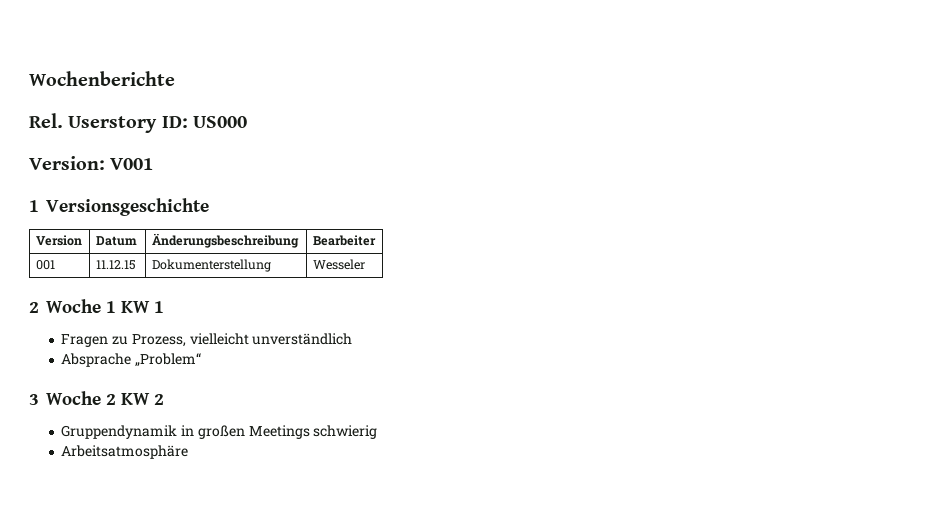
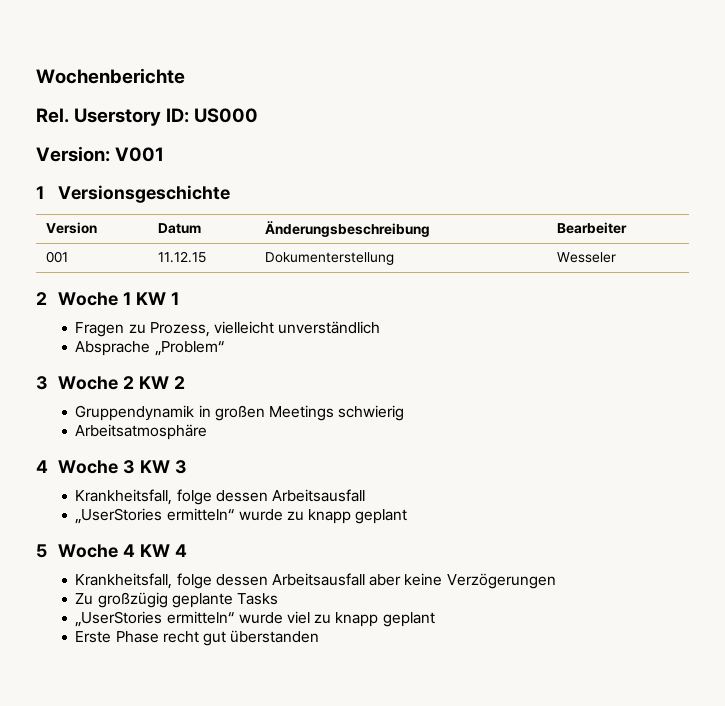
+ 4 Woche 3 KW 3
+ Krankheitsfall, folge dessen Arbeitsausfall
+ „UserStories ermitteln“ wurde zu knapp geplant
+ 5 Woche 4 KW 4
+ Krankheitsfall, folge dessen Arbeitsausfall aber keine Verzögerungen
+ Zu großzügig geplante Tasks
+ „UserStories ermitteln“ wurde viel zu knapp geplant
+ Erste Phase recht gut überstanden

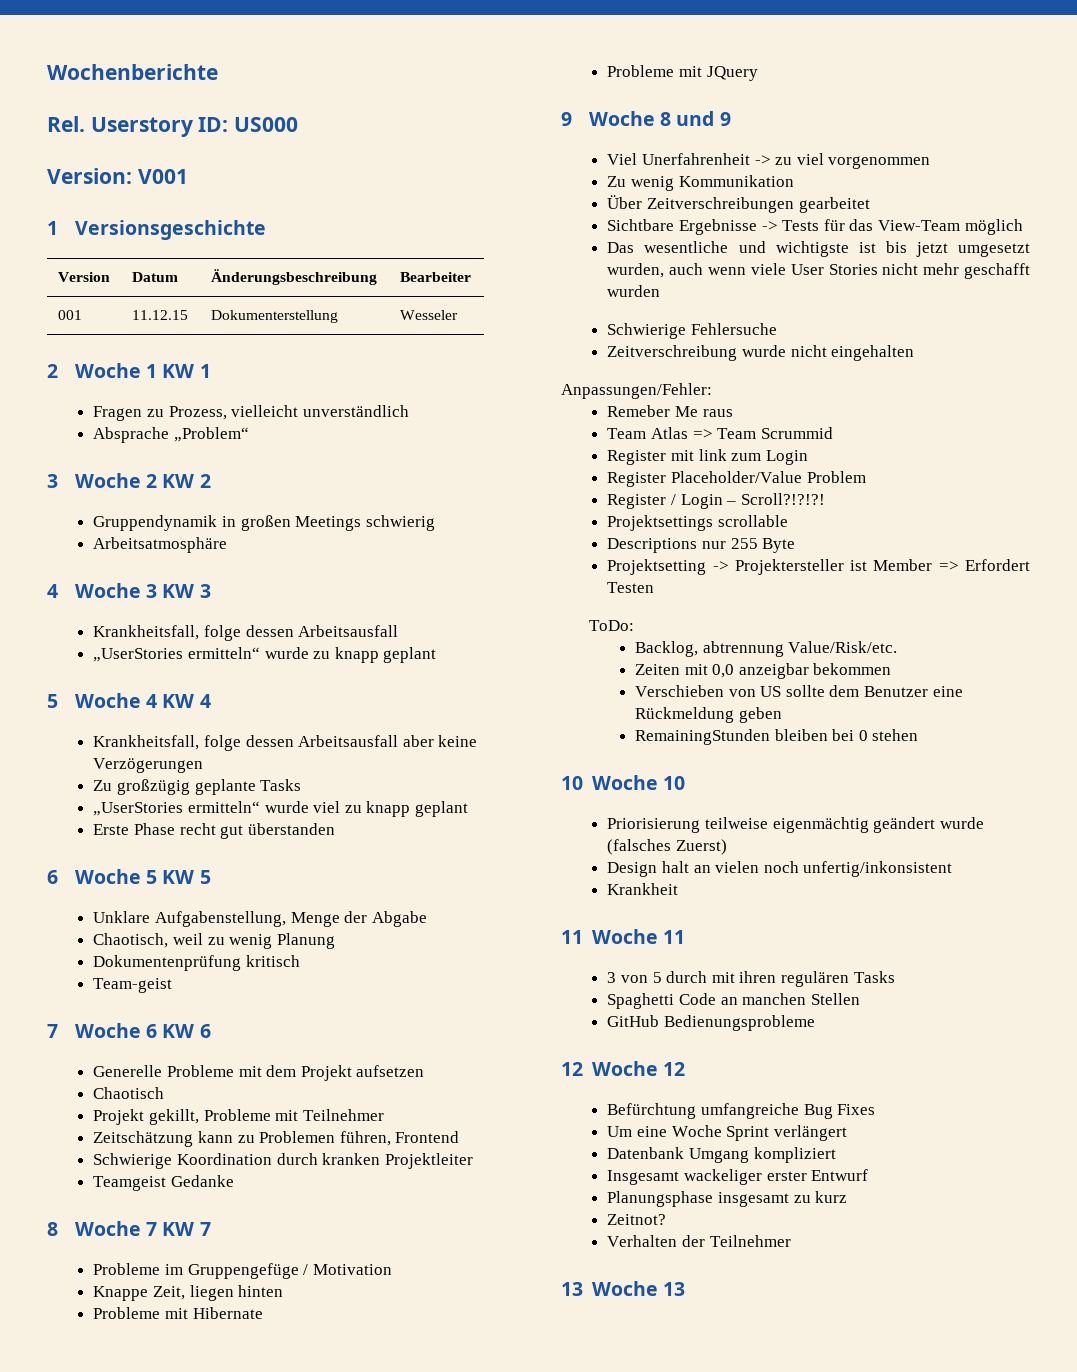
+ 6 Woche 5 KW 5
+ Unklare Aufgabenstellung, Menge der Abgabe
+ Chaotisch, weil zu wenig Planung
+ Dokumentenprüfung kritisch
+ Team-geist
+ 7 Woche 6 KW 6
+ Generelle Probleme mit dem Projekt aufsetzen
+ Chaotisch
+ Projekt gekillt, Probleme mit Teilnehmer
+ Zeitschätzung kann zu Problemen führen, Frontend
+ Schwierige Koordination durch kranken Projektleiter
+ Teamgeist Gedanke
+ 8 Woche 7 KW 7
+ Probleme im Gruppengefüge / Motivation
+ Knappe Zeit, liegen hinten
+ Probleme mit Hibernate
+ Probleme mit JQuery
+ 9 Woche 8 und 9
+ Viel Unerfahrenheit -> zu viel vorgenommen
+ Zu wenig Kommunikation
+ Über Zeitverschreibungen gearbeitet
+ Sichtbare Ergebnisse -> Tests für das View-Team möglich
+ Das wesentliche und wichtigste ist bis jetzt umgesetzt wurden, auch wenn viele User Stories nicht mehr geschafft wurden
+ Schwierige Fehlersuche
+ Zeitverschreibung wurde nicht eingehalten
+ Anpassungen/Fehler:
+ Remeber Me raus
+ Team Atlas => Team Scrummid
+ Register mit link zum Login
+ Register Placeholder/Value Problem
+ Register / Login – Scroll?!?!?!
+ Projektsettings scrollable
+ Descriptions nur 255 Byte
+ Projektsetting -> Projektersteller ist Member => Erfordert Testen
+ ToDo:
+ Backlog, abtrennung Value/Risk/etc.
+ Zeiten mit 0,0 anzeigbar bekommen
+ Verschieben von US sollte dem Benutzer eine Rückmeldung geben
+ RemainingStunden bleiben bei 0 stehen
+ 10 Woche 10
+ Priorisierung teilweise eigenmächtig geändert wurde (falsches Zuerst)
+ Design halt an vielen noch unfertig/inkonsistent
+ Krankheit
+ 11 Woche 11
+ 3 von 5 durch mit ihren regulären Tasks
+ Spaghetti Code an manchen Stellen
+ GitHub Bedienungsprobleme
+ 12 Woche 12
+ Befürchtung umfangreiche Bug Fixes
+ Um eine Woche Sprint verlängert
+ Datenbank Umgang kompliziert
+ Insgesamt wackeliger erster Entwurf
+ Planungsphase insgesamt zu kurz
+ Zeitnot?
+ Verhalten der Teilnehmer
+ 13 Woche 13

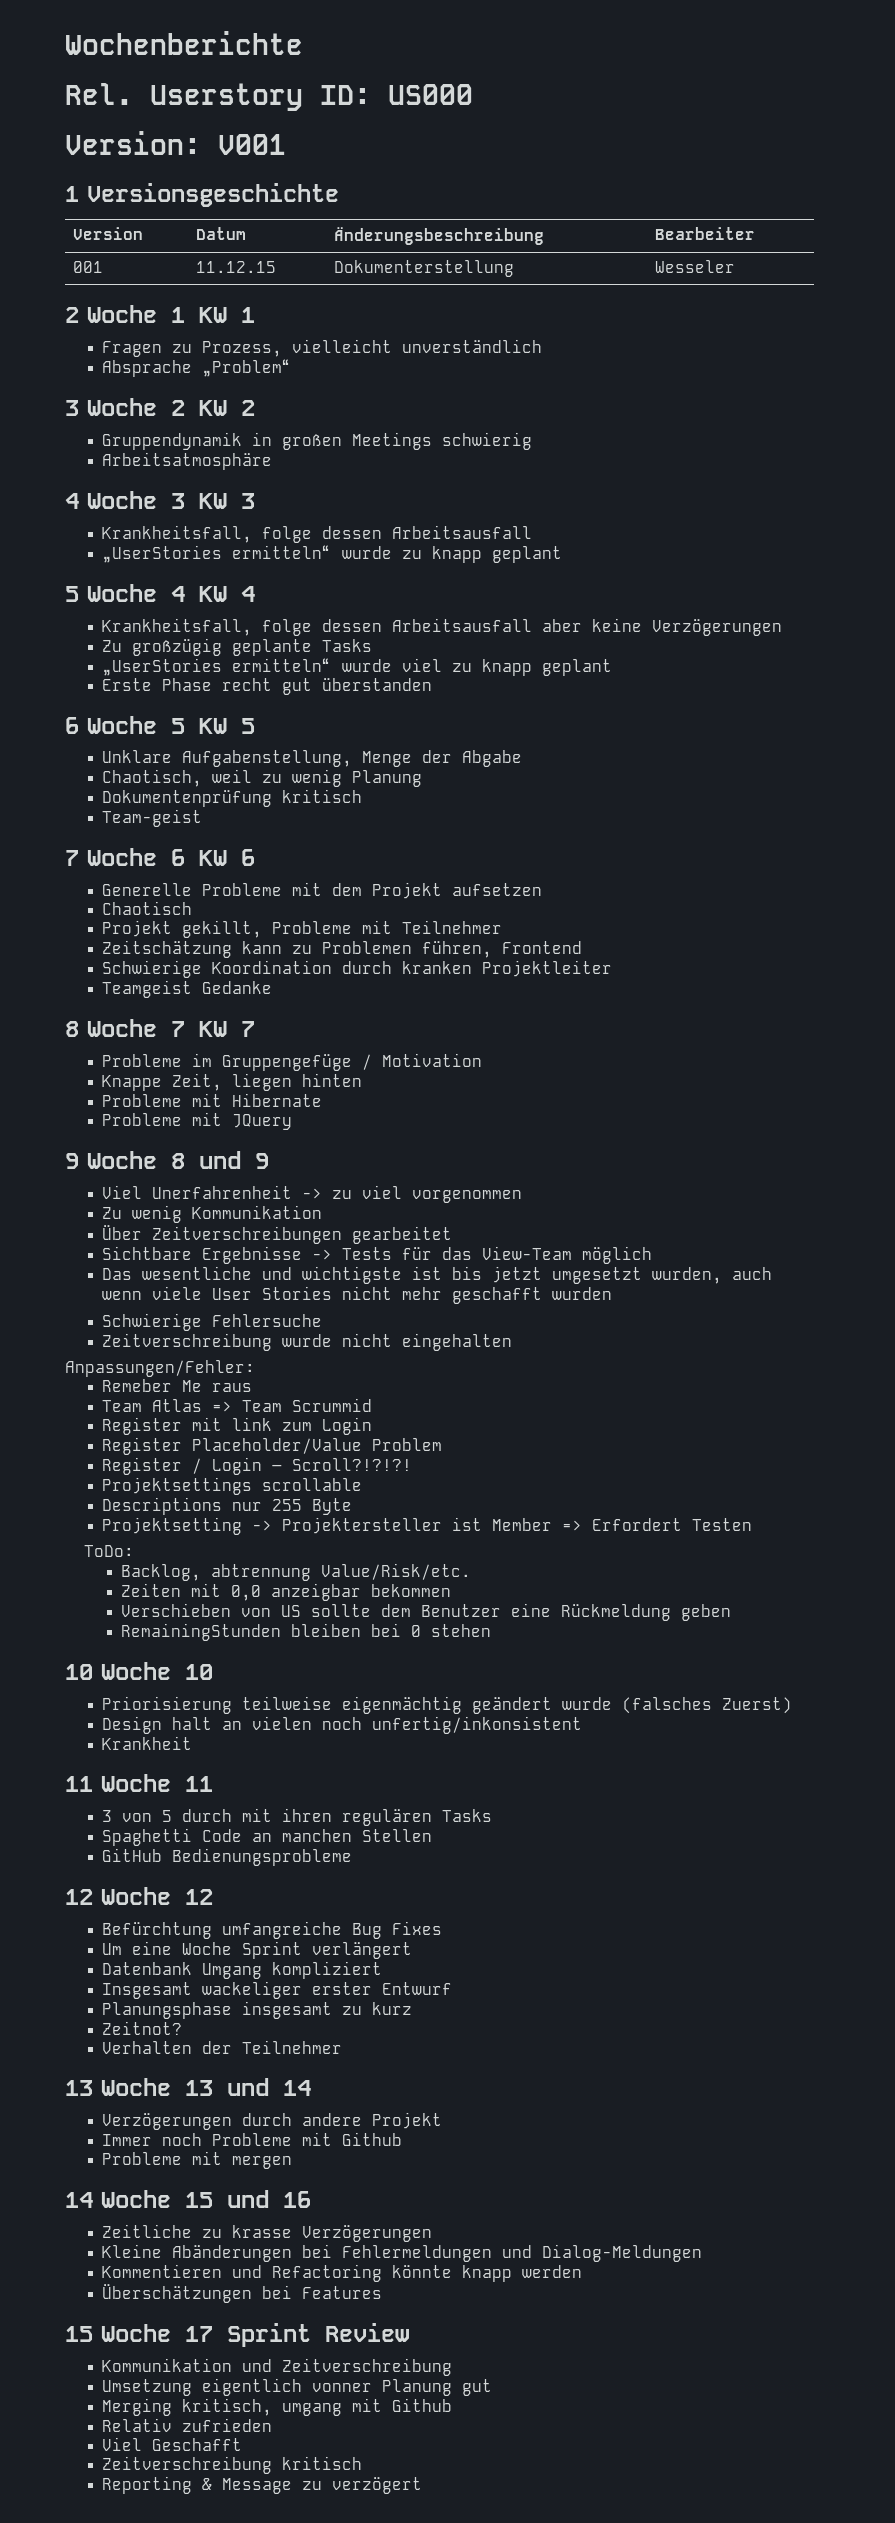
- 13 Woche 13
+ 13 Woche 13 und 14
+ Verzögerungen durch andere Projekt
+ Immer noch Probleme mit Github
+ Probleme mit mergen
+ 14 Woche 15 und 16
+ Zeitliche zu krasse Verzögerungen
+ Kleine Abänderungen bei Fehlermeldungen und Dialog-Meldungen
+ Kommentieren und Refactoring könnte knapp werden
+ Überschätzungen bei Features
+ 15 Woche 17 Sprint Review
+ Kommunikation und Zeitverschreibung
+ Umsetzung eigentlich vonner Planung gut
+ Merging kritisch, umgang mit Github
+ Relativ zufrieden
+ Viel Geschafft
+ Zeitverschreibung kritisch
+ Reporting & Message zu verzögert

